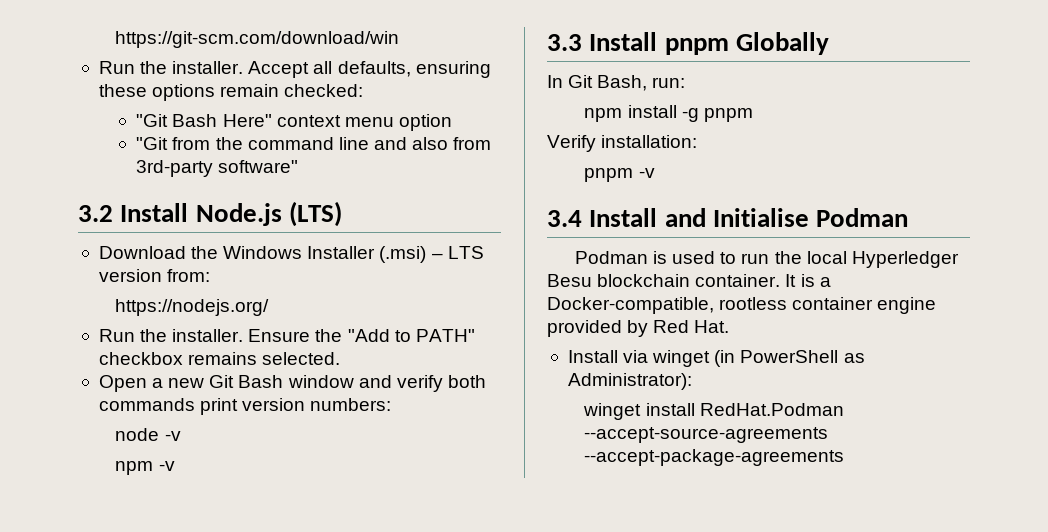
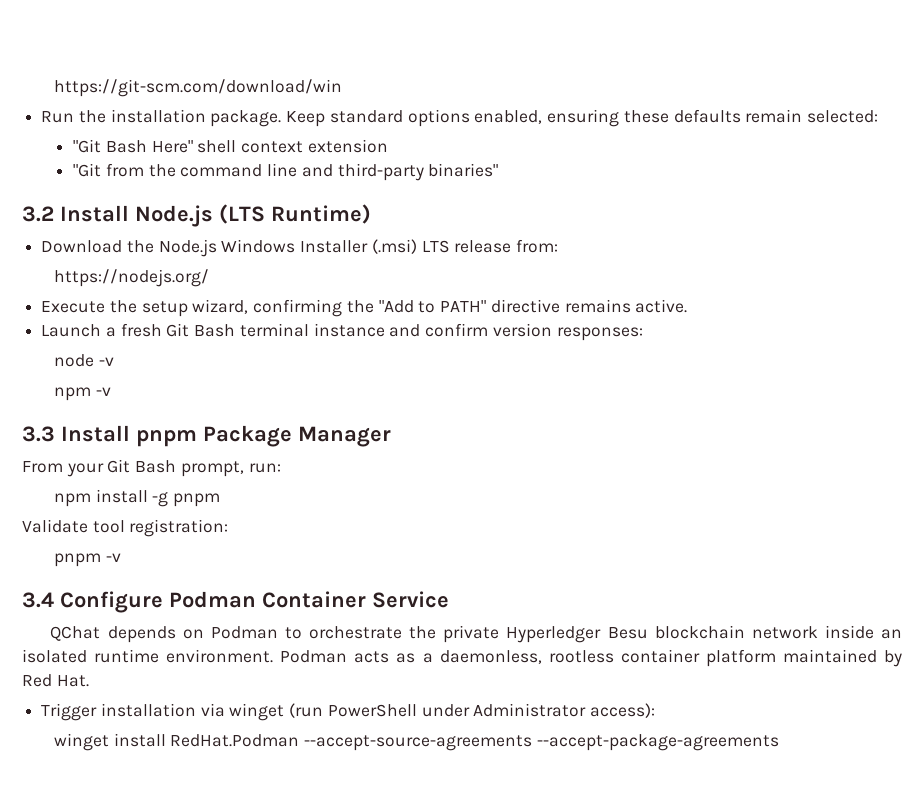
- Run the installer. Accept all defaults, ensuring these options remain checked:
+ Run the installation package. Keep standard options enabled, ensuring these defaults remain selected:
- "Git Bash Here" context menu option
+ "Git Bash Here" shell context extension
- "Git from the command line and also from 3rd-party software"
+ "Git from the command line and third-party binaries"
- 3.2 Install Node.js (LTS)
+ 3.2 Install Node.js (LTS Runtime)
- Download the Windows Installer (.msi) – LTS version from:
+ Download the Node.js Windows Installer (.msi) LTS release from:
- Run the installer. Ensure the "Add to PATH" checkbox remains selected.
- Open a new Git Bash window and verify both commands print version numbers:
+ Execute the setup wizard, confirming the "Add to PATH" directive remains active.
+ Launch a fresh Git Bash terminal instance and confirm version responses:
- 3.3 Install pnpm Globally
- In Git Bash, run:
+ 3.3 Install pnpm Package Manager
+ From your Git Bash prompt, run:
- Verify installation:
+ Validate tool registration:
- 3.4 Install and Initialise Podman
- Podman is used to run the local Hyperledger Besu blockchain container. It is a Docker-compatible, rootless container engine provided by Red Hat.
- Install via winget (in PowerShell as Administrator):
+ 3.4 Configure Podman Container Service
+ QChat depends on Podman to orchestrate the private Hyperledger Besu blockchain network inside an isolated runtime environment. Podman acts as a daemonless, rootless container platform maintained by Red Hat.
+ Trigger installation via winget (run PowerShell under Administrator access):

